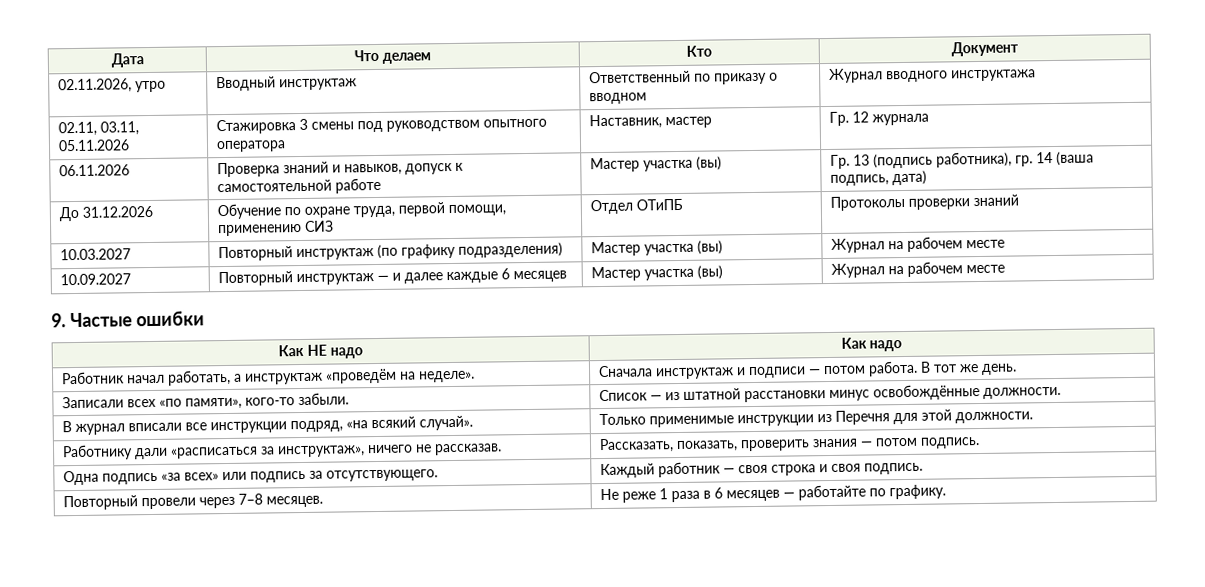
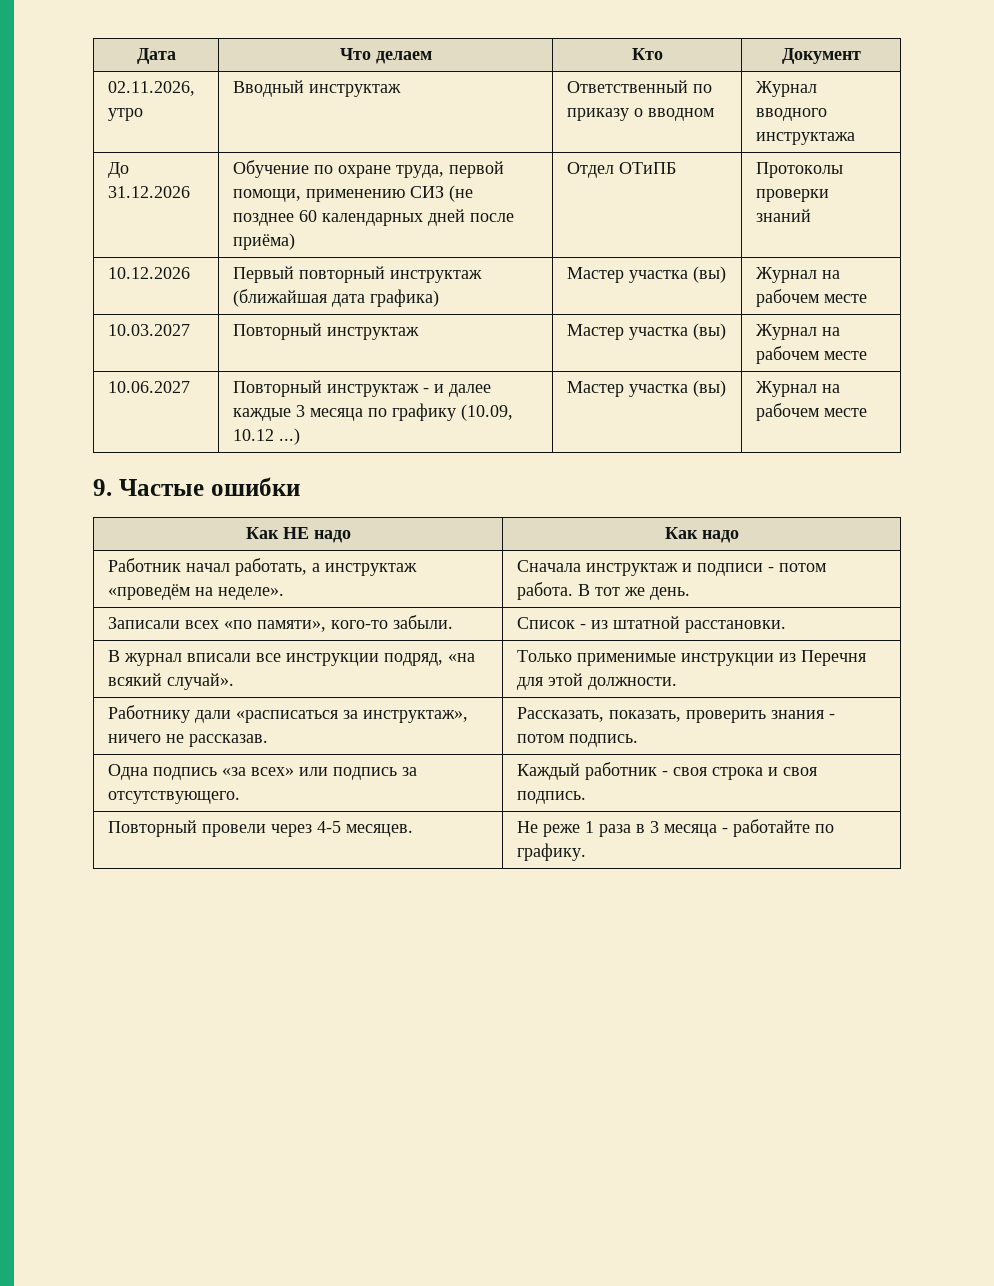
- 02.11, 03.11, 05.11.2026 | Стажировка 3 смены под руководством опытного оператора | Наставник, мастер | Гр. 12 журнала
- 06.11.2026 | Проверка знаний и навыков, допуск к самостоятельной работе | Мастер участка (вы) | Гр. 13 (подпись работника), гр. 14 (ваша подпись, дата)
- До 31.12.2026 | Обучение по охране труда, первой помощи, применению СИЗ | Отдел ОТиПБ | Протоколы проверки знаний
+ До 31.12.2026 | Обучение по охране труда, первой помощи, применению СИЗ (не позднее 60 календарных дней после приёма) | Отдел ОТиПБ | Протоколы проверки знаний
- 10.03.2027 | Повторный инструктаж (по графику подразделения) | Мастер участка (вы) | Журнал на рабочем месте
- 10.09.2027 | Повторный инструктаж — и далее каждые 6 месяцев | Мастер участка (вы) | Журнал на рабочем месте
+ 10.12.2026 | Первый повторный инструктаж (ближайшая дата графика) | Мастер участка (вы) | Журнал на рабочем месте
+ 10.03.2027 | Повторный инструктаж | Мастер участка (вы) | Журнал на рабочем месте
+ 10.06.2027 | Повторный инструктаж - и далее каждые 3 месяца по графику (10.09, 10.12 ...) | Мастер участка (вы) | Журнал на рабочем месте
- Работник начал работать, а инструктаж «проведём на неделе». | Сначала инструктаж и подписи — потом работа. В тот же день.
+ Работник начал работать, а инструктаж «проведём на неделе». | Сначала инструктаж и подписи - потом работа. В тот же день.
- Записали всех «по памяти», кого-то забыли. | Список — из штатной расстановки минус освобождённые должности.
+ Записали всех «по памяти», кого-то забыли. | Список - из штатной расстановки.
- Работнику дали «расписаться за инструктаж», ничего не рассказав. | Рассказать, показать, проверить знания — потом подпись.
+ Работнику дали «расписаться за инструктаж», ничего не рассказав. | Рассказать, показать, проверить знания - потом подпись.
- Одна подпись «за всех» или подпись за отсутствующего. | Каждый работник — своя строка и своя подпись.
+ Одна подпись «за всех» или подпись за отсутствующего. | Каждый работник - своя строка и своя подпись.
- Повторный провели через 7–8 месяцев. | Не реже 1 раза в 6 месяцев — работайте по графику.
+ Повторный провели через 4-5 месяцев. | Не реже 1 раза в 3 месяца - работайте по графику.

